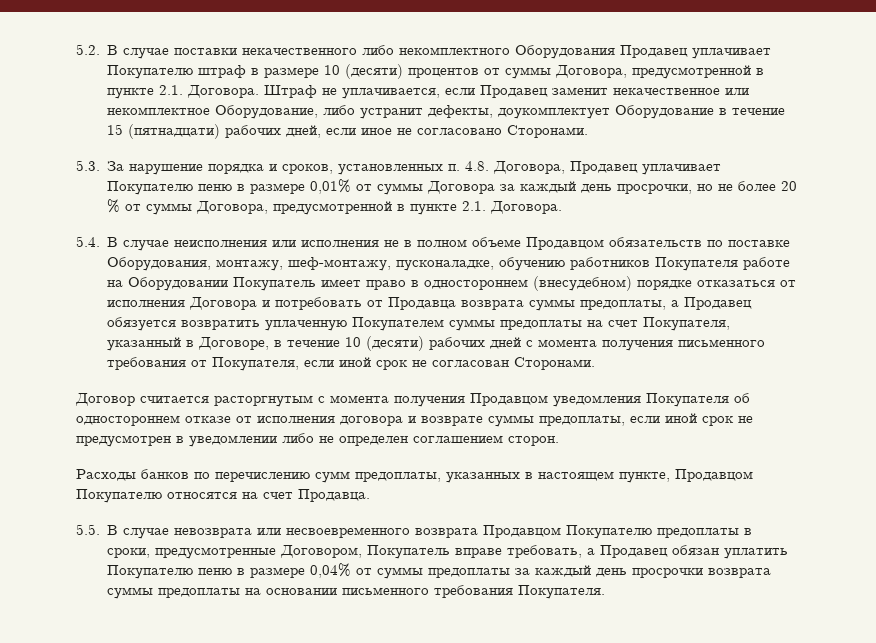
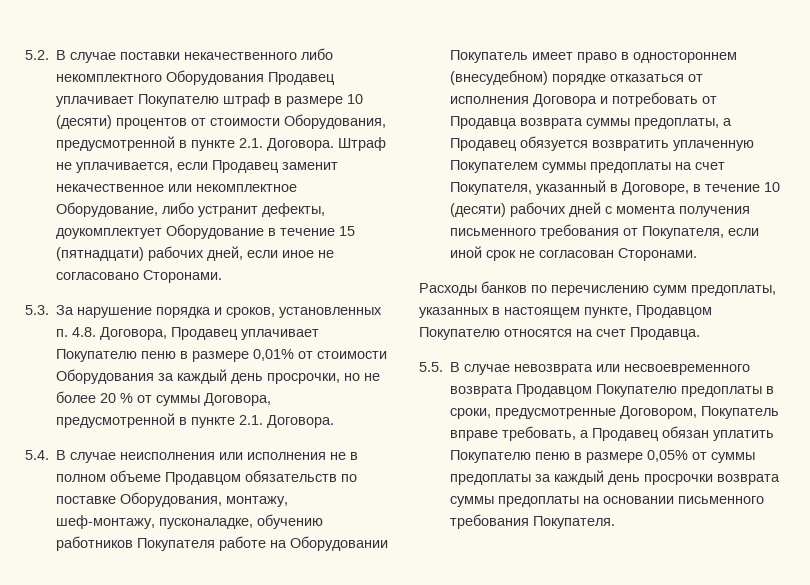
- 5.2. В случае поставки некачественного либо некомплектного Оборудования Продавец уплачивает Покупателю штраф в размере 10 (десяти) процентов от суммы Договора, предусмотренной в пункте 2.1. Договора.
+ 5.2. В случае поставки некачественного либо некомплектного Оборудования Продавец уплачивает Покупателю штраф в размере 10 (десяти) процентов от стоимости Оборудования, предусмотренной в пункте 2.1. Договора.
- 5.3. За нарушение порядка и сроков, установленных п. 4.8. Договора, Продавец уплачивает Покупателю пеню в размере 0,01% от суммы Договора за каждый день просрочки, но не более 20 % от суммы Договора, предусмотренной в пункте 2.1. Договора.
+ 5.3. За нарушение порядка и сроков, установленных п. 4.8. Договора, Продавец уплачивает Покупателю пеню в размере 0,01% от стоимости Оборудования за каждый день просрочки, но не более 20 % от суммы Договора, предусмотренной в пункте 2.1. Договора.
- Договор считается расторгнутым с момента получения Продавцом уведомления Покупателя об одностороннем отказе от исполнения договора и возврате суммы предоплаты, если иной срок не предусмотрен в уведомлении либо не определен соглашением сторон.
- 5.5. В случае невозврата или несвоевременного возврата Продавцом Покупателю предоплаты в сроки, предусмотренные Договором, Покупатель вправе требовать, а Продавец обязан уплатить Покупателю пеню в размере 0,04% от суммы предоплаты за каждый день просрочки возврата суммы предоплаты на основании письменного требования Покупателя.
+ 5.5. В случае невозврата или несвоевременного возврата Продавцом Покупателю предоплаты в сроки, предусмотренные Договором, Покупатель вправе требовать, а Продавец обязан уплатить Покупателю пеню в размере 0,05% от суммы предоплаты за каждый день просрочки возврата суммы предоплаты на основании письменного требования Покупателя.

